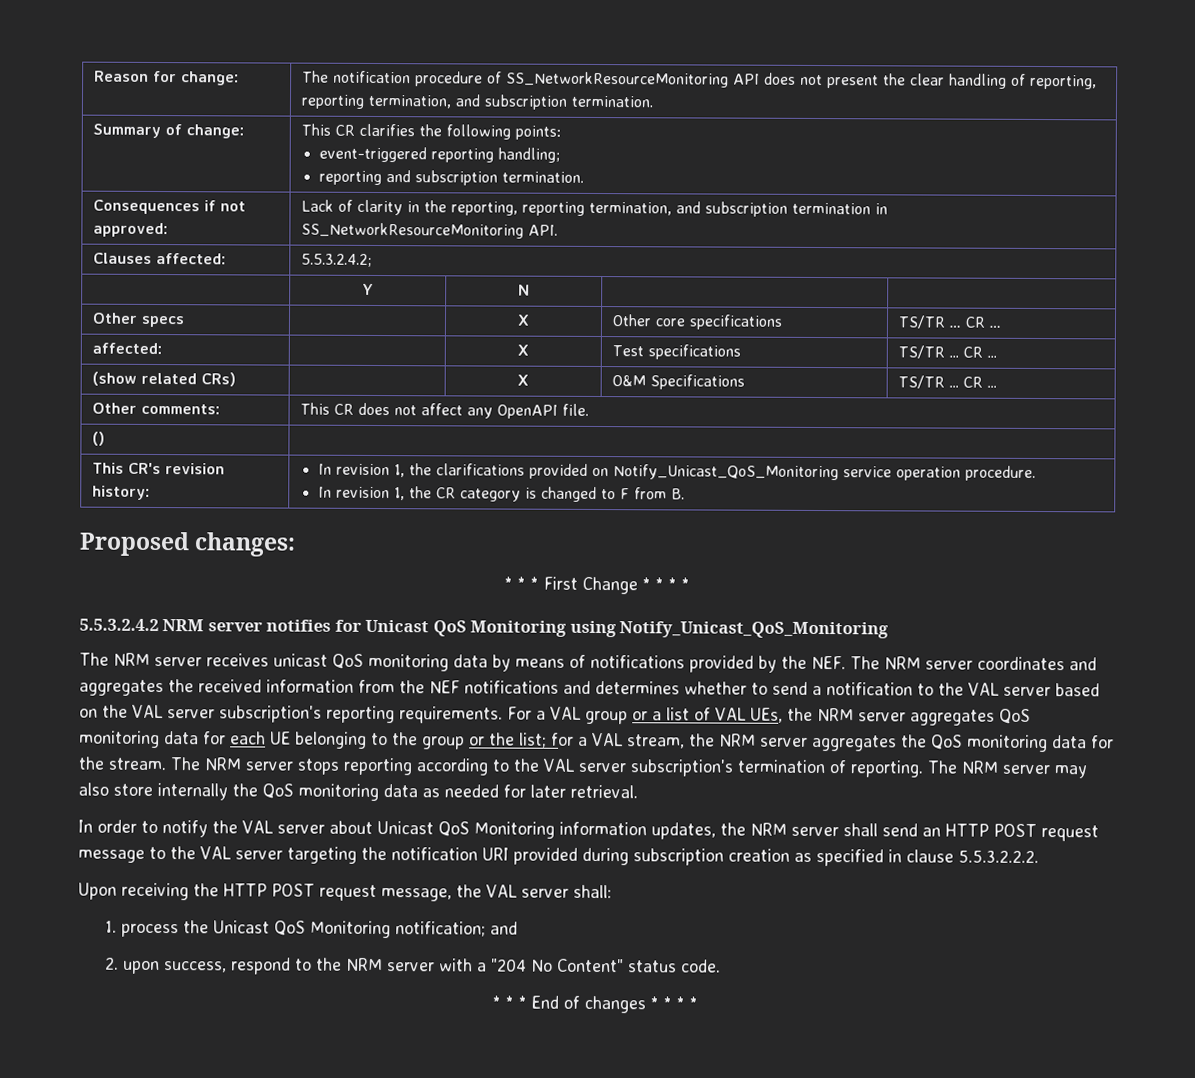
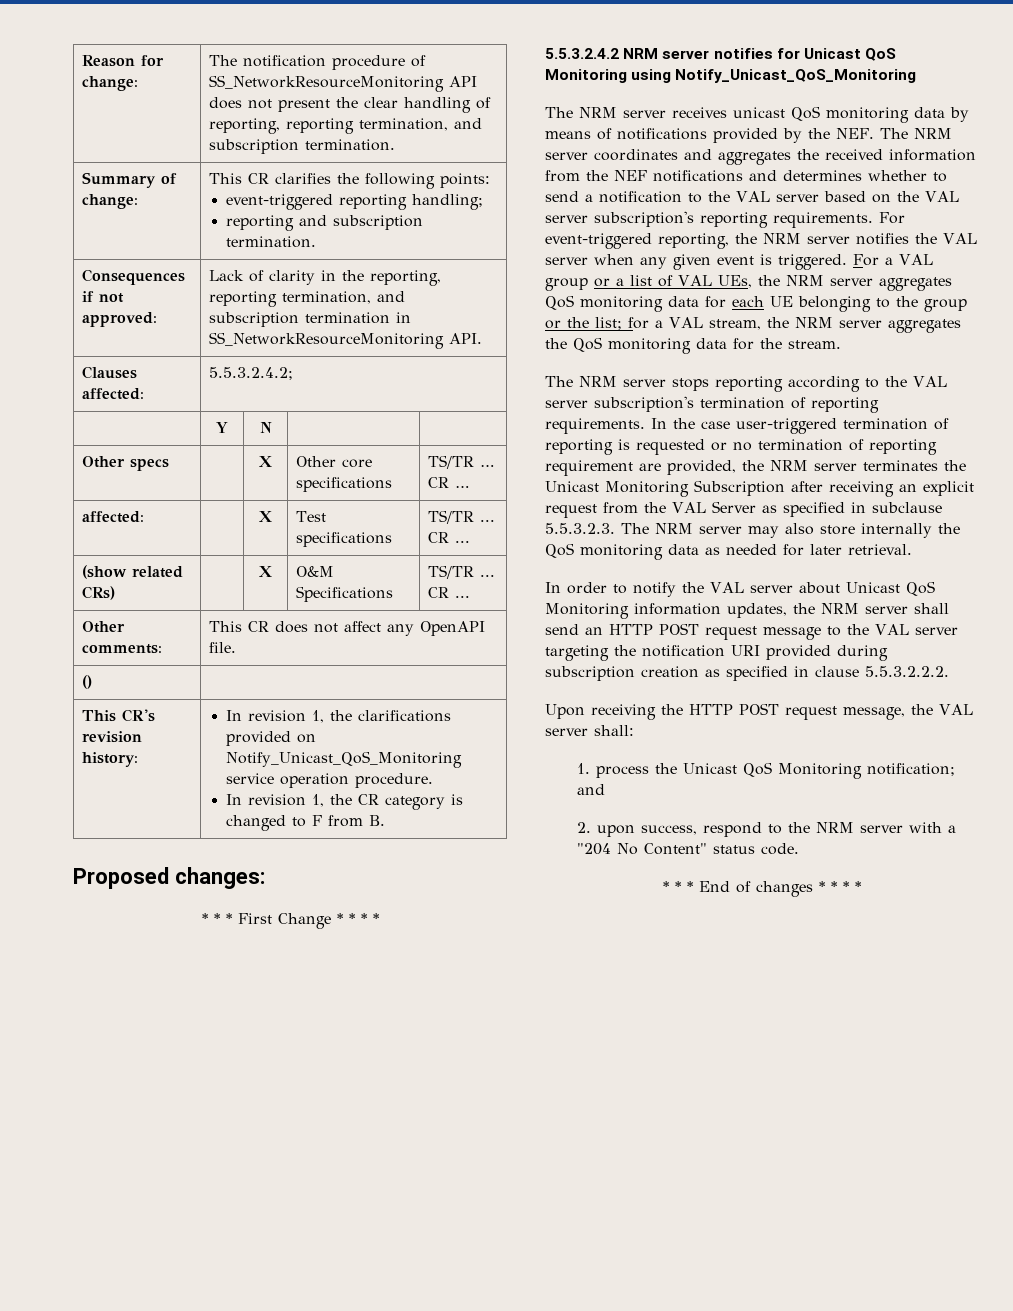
- For a VAL group or a list of VAL UEs, the NRM server aggregates QoS monitoring data for each UE belonging to the group or the list;
+ For event-triggered reporting, the NRM server notifies the VAL server when any given event is triggered. For a VAL group or a list of VAL UEs, the NRM server aggregates QoS monitoring data for each UE belonging to the group or the list;
- for a VAL stream, the NRM server aggregates the QoS monitoring data for the stream. The NRM server stops reporting according to the VAL server subscription's termination of reporting. The NRM server may also store internally the QoS monitoring data as needed for later retrieval.
+ for a VAL stream, the NRM server aggregates the QoS monitoring data for the stream.
+ The NRM server stops reporting according to the VAL server subscription's termination of reporting requirements. In the case user-triggered termination of reporting is requested or no termination of reporting requirement are provided, the NRM server terminates the Unicast Monitoring Subscription after receiving an explicit request from the VAL Server as specified in subclause 5.5.3.2.3. The NRM server may also store internally the QoS monitoring data as needed for later retrieval.

